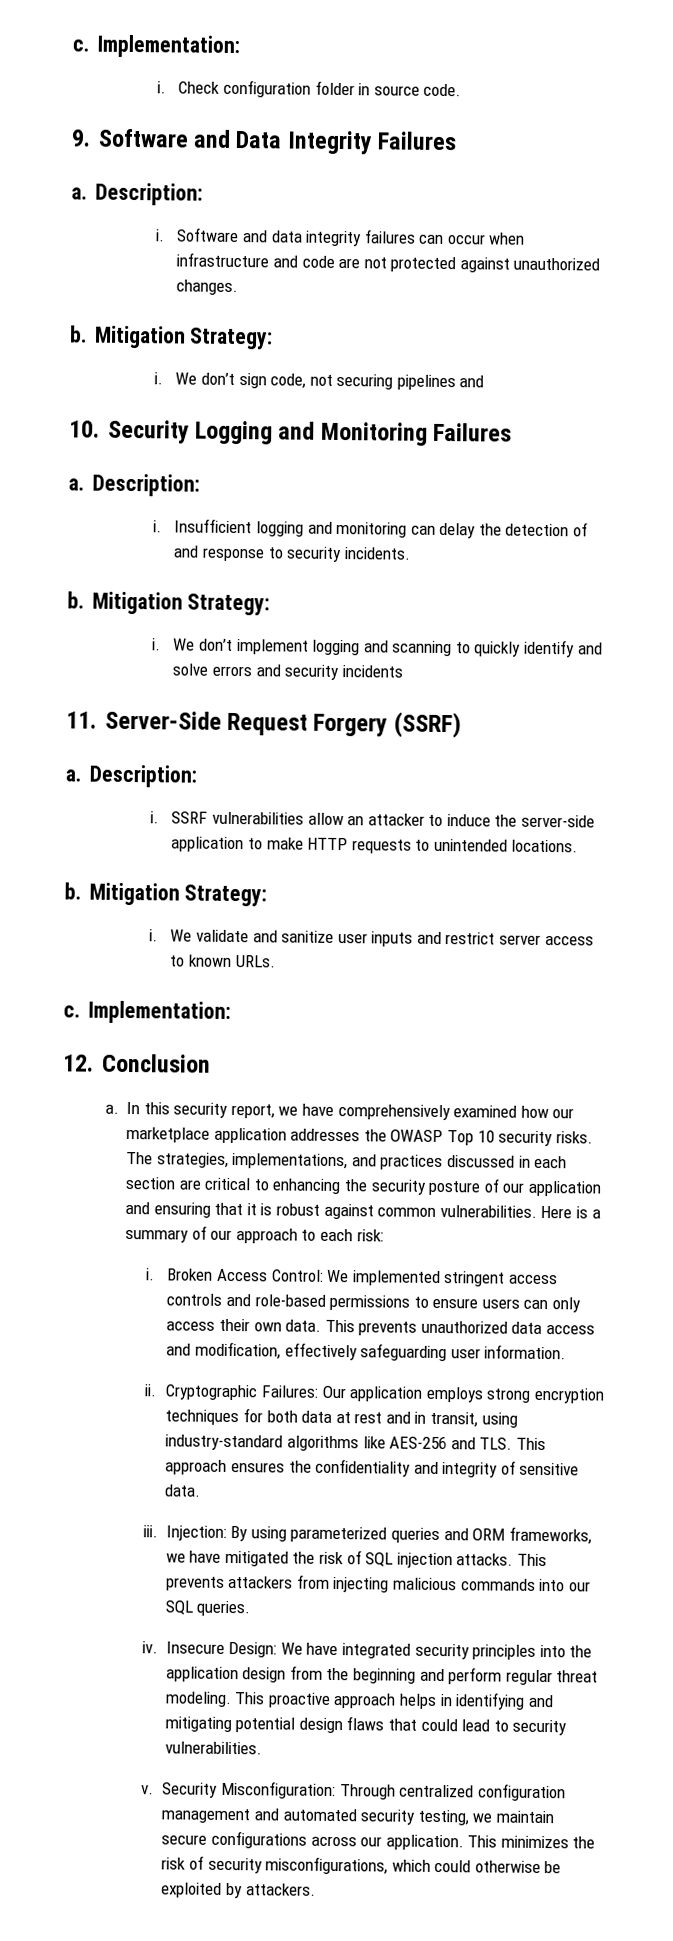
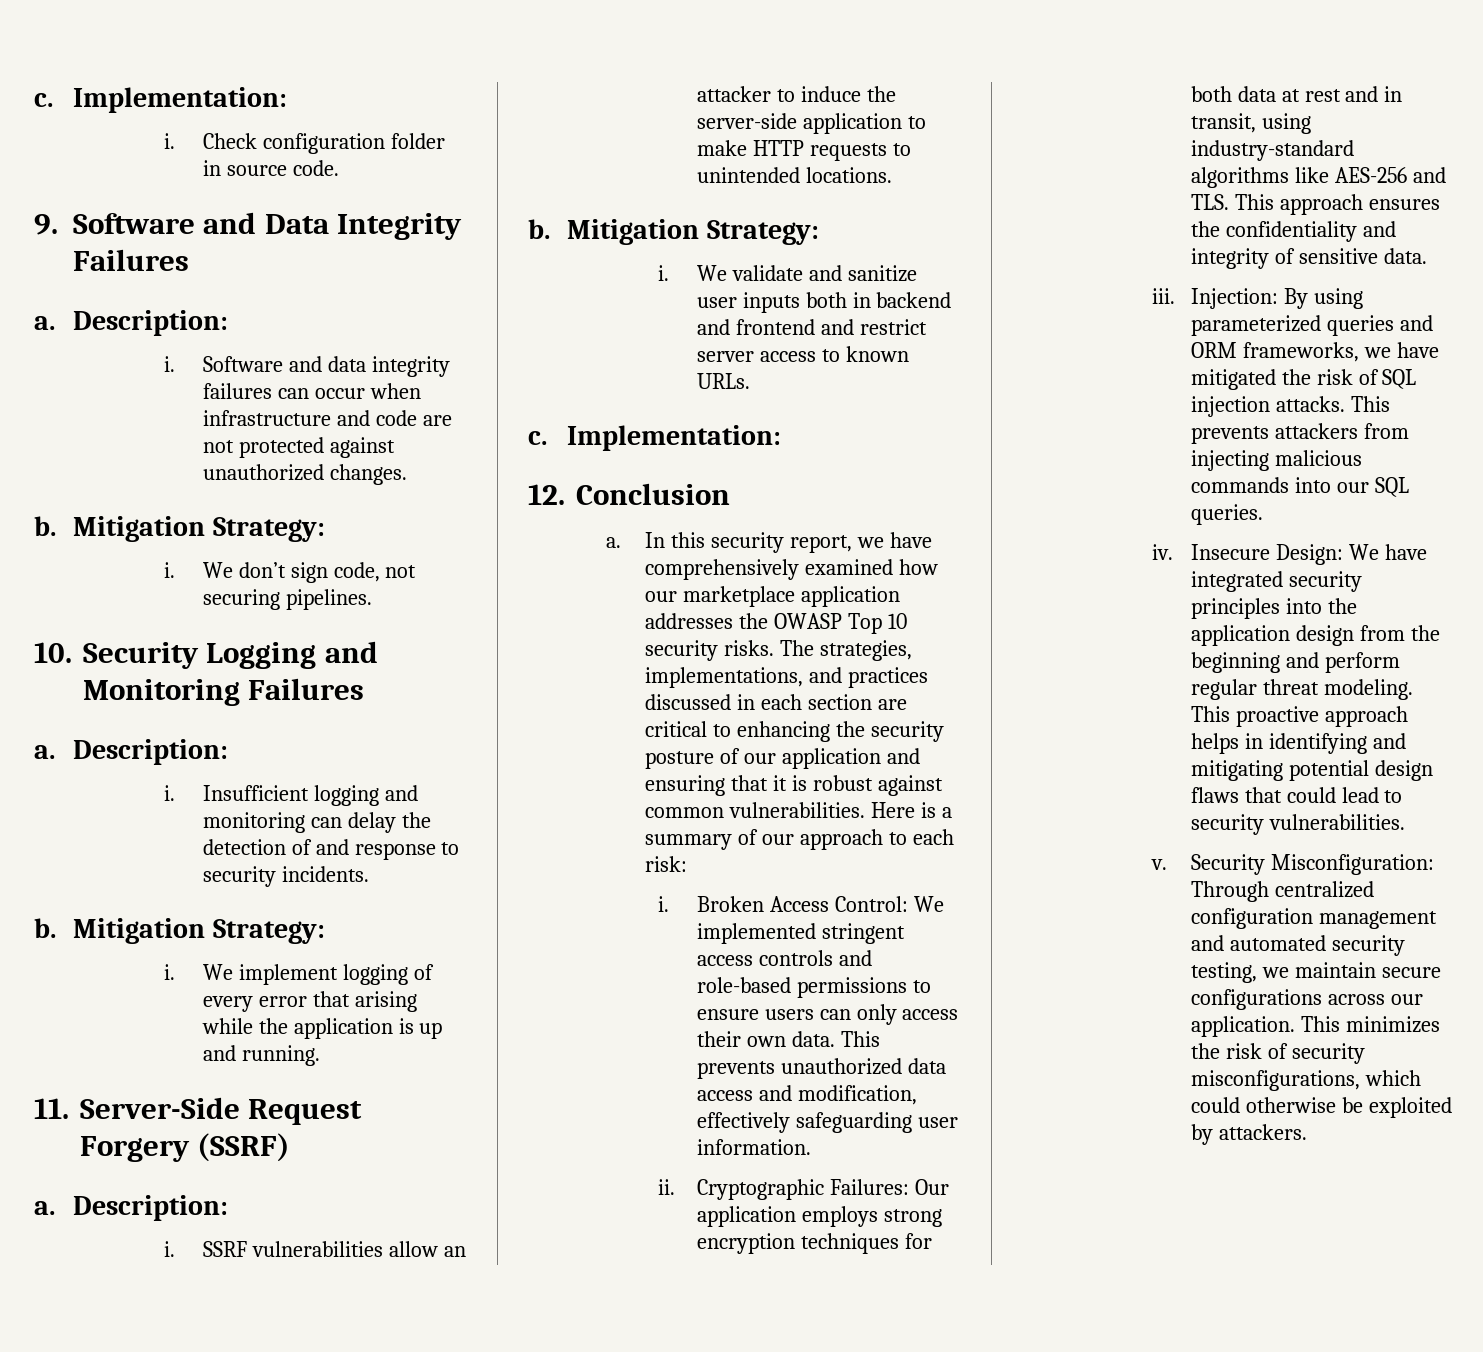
- We don’t sign code, not securing pipelines and
+ We don’t sign code, not securing pipelines.
- We don’t implement logging and scanning to quickly identify and solve errors and security incidents
+ We implement logging of every error that arising while the application is up and running.
- We validate and sanitize user inputs and restrict server access to known URLs.
+ We validate and sanitize user inputs both in backend and frontend and restrict server access to known URLs.

